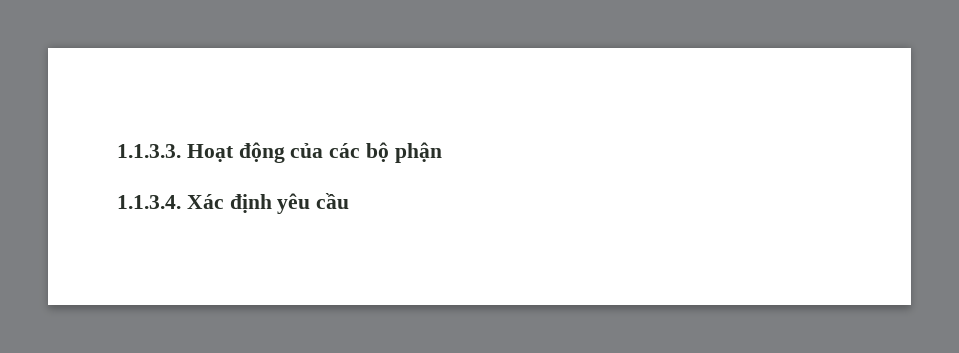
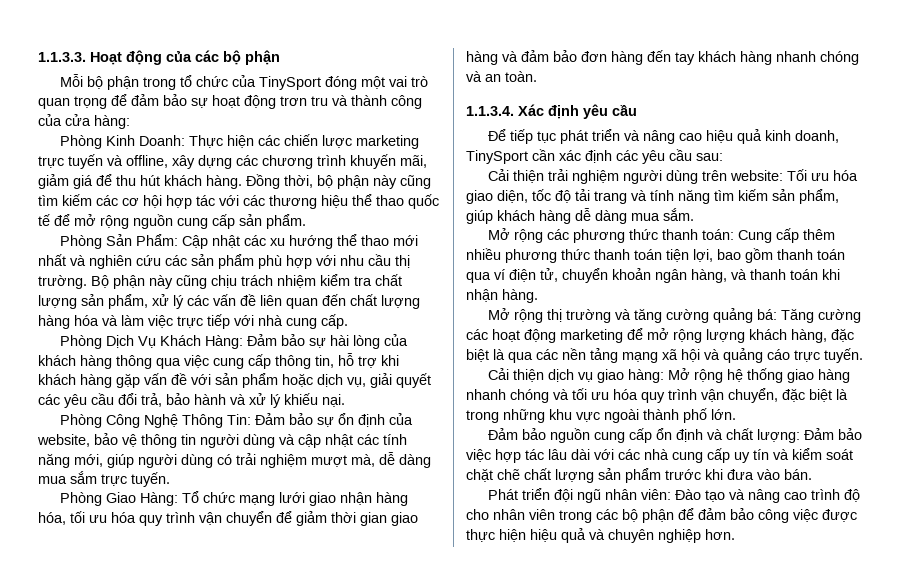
+ Mỗi bộ phận trong tổ chức của TinySport đóng một vai trò quan trọng để đảm bảo sự hoạt động trơn tru và thành công của cửa hàng:
+ Phòng Kinh Doanh: Thực hiện các chiến lược marketing trực tuyến và offline, xây dựng các chương trình khuyến mãi, giảm giá để thu hút khách hàng. Đồng thời, bộ phận này cũng tìm kiếm các cơ hội hợp tác với các thương hiệu thể thao quốc tế để mở rộng nguồn cung cấp sản phẩm.
+ Phòng Sản Phẩm: Cập nhật các xu hướng thể thao mới nhất và nghiên cứu các sản phẩm phù hợp với nhu cầu thị trường. Bộ phận này cũng chịu trách nhiệm kiểm tra chất lượng sản phẩm, xử lý các vấn đề liên quan đến chất lượng hàng hóa và làm việc trực tiếp với nhà cung cấp.
+ Phòng Dịch Vụ Khách Hàng: Đảm bảo sự hài lòng của khách hàng thông qua việc cung cấp thông tin, hỗ trợ khi khách hàng gặp vấn đề với sản phẩm hoặc dịch vụ, giải quyết các yêu cầu đổi trả, bảo hành và xử lý khiếu nại.
+ Phòng Công Nghệ Thông Tin: Đảm bảo sự ổn định của website, bảo vệ thông tin người dùng và cập nhật các tính năng mới, giúp người dùng có trải nghiệm mượt mà, dễ dàng mua sắm trực tuyến.
+ Phòng Giao Hàng: Tổ chức mạng lưới giao nhận hàng hóa, tối ưu hóa quy trình vận chuyển để giảm thời gian giao hàng và đảm bảo đơn hàng đến tay khách hàng nhanh chóng và an toàn.
+ Để tiếp tục phát triển và nâng cao hiệu quả kinh doanh, TinySport cần xác định các yêu cầu sau:
+ Cải thiện trải nghiệm người dùng trên website: Tối ưu hóa giao diện, tốc độ tải trang và tính năng tìm kiếm sản phẩm, giúp khách hàng dễ dàng mua sắm.
+ Mở rộng các phương thức thanh toán: Cung cấp thêm nhiều phương thức thanh toán tiện lợi, bao gồm thanh toán qua ví điện tử, chuyển khoản ngân hàng, và thanh toán khi nhận hàng.
+ Mở rộng thị trường và tăng cường quảng bá: Tăng cường các hoạt động marketing để mở rộng lượng khách hàng, đặc biệt là qua các nền tảng mạng xã hội và quảng cáo trực tuyến.
+ Cải thiện dịch vụ giao hàng: Mở rộng hệ thống giao hàng nhanh chóng và tối ưu hóa quy trình vận chuyển, đặc biệt là trong những khu vực ngoài thành phố lớn.
+ Đảm bảo nguồn cung cấp ổn định và chất lượng: Đảm bảo việc hợp tác lâu dài với các nhà cung cấp uy tín và kiểm soát chặt chẽ chất lượng sản phẩm trước khi đưa vào bán.
+ Phát triển đội ngũ nhân viên: Đào tạo và nâng cao trình độ cho nhân viên trong các bộ phận để đảm bảo công việc được thực hiện hiệu quả và chuyên nghiệp hơn.

